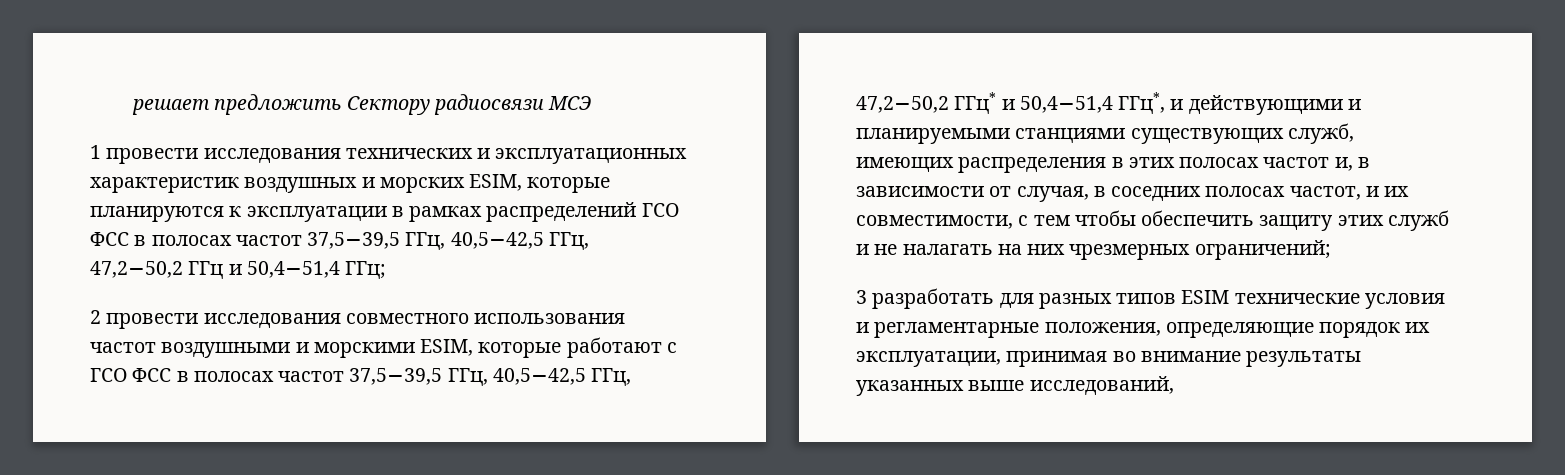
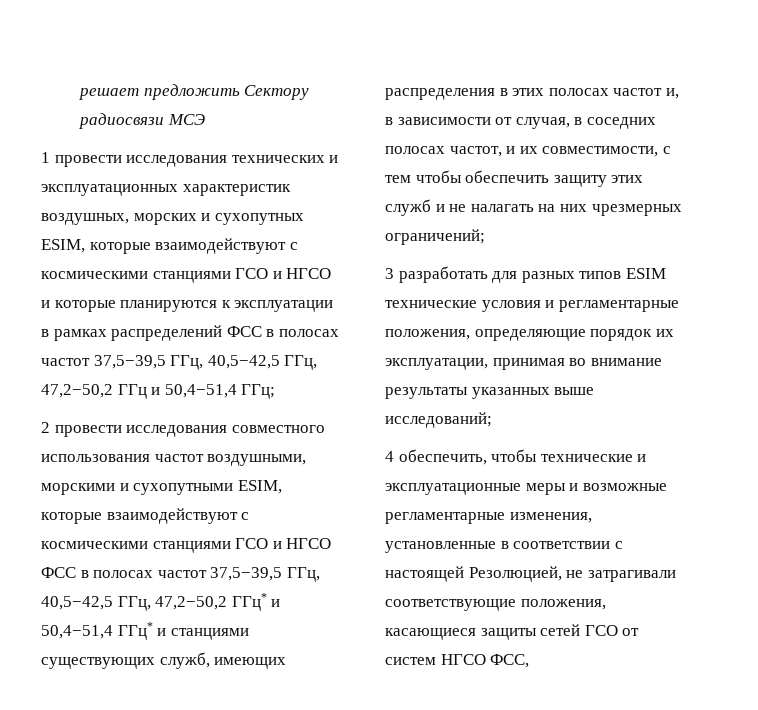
- 1 провести исследования технических и эксплуатационных характеристик воздушных и морских ESIM, которые планируются к эксплуатации в рамках распределений ГСО ФСС в полосах частот 37,5−39,5 ГГц, 40,5−42,5 ГГц, 47,2−50,2 ГГц и 50,4−51,4 ГГц;
+ 1 провести исследования технических и эксплуатационных характеристик воздушных, морских и сухопутных ESIM, которые взаимодействуют с космическими станциями ГСО и НГСО и которые планируются к эксплуатации в рамках распределений ФСС в полосах частот 37,5−39,5 ГГц, 40,5−42,5 ГГц, 47,2−50,2 ГГц и 50,4−51,4 ГГц;
- 2 провести исследования совместного использования частот воздушными и морскими ESIM, которые работают с ГСО ФСС в полосах частот 37,5−39,5 ГГц, 40,5−42,5 ГГц, 47,2−50,2 ГГц* и 50,4−51,4 ГГц*, и действующими и планируемыми станциями существующих служб, имеющих распределения в этих полосах частот и, в зависимости от случая, в соседних полосах частот, и их совместимости, с тем чтобы обеспечить защиту этих служб и не налагать на них чрезмерных ограничений;
+ 2 провести исследования совместного использования частот воздушными, морскими и сухопутными ESIM, которые взаимодействуют с космическими станциями ГСО и НГСО ФСС в полосах частот 37,5−39,5 ГГц, 40,5−42,5 ГГц, 47,2−50,2 ГГц* и 50,4−51,4 ГГц* и станциями существующих служб, имеющих распределения в этих полосах частот и, в зависимости от случая, в соседних полосах частот, и их совместимости, с тем чтобы обеспечить защиту этих служб и не налагать на них чрезмерных ограничений;
- 3 разработать для разных типов ESIM технические условия и регламентарные положения, определяющие порядок их эксплуатации, принимая во внимание результаты указанных выше исследований,
+ 3 разработать для разных типов ESIM технические условия и регламентарные положения, определяющие порядок их эксплуатации, принимая во внимание результаты указанных выше исследований;
+ 4 обеспечить, чтобы технические и эксплуатационные меры и возможные регламентарные изменения, установленные в соответствии с настоящей Резолюцией, не затрагивали соответствующие положения, касающиеся защиты сетей ГСО от систем НГСО ФСС,

